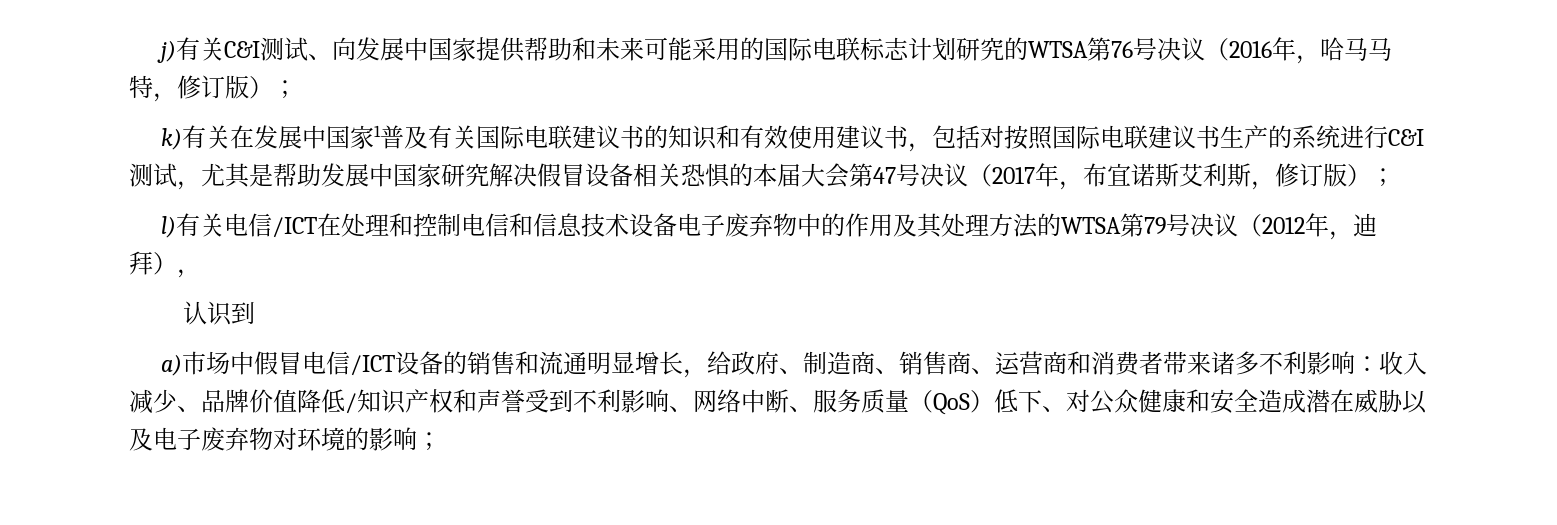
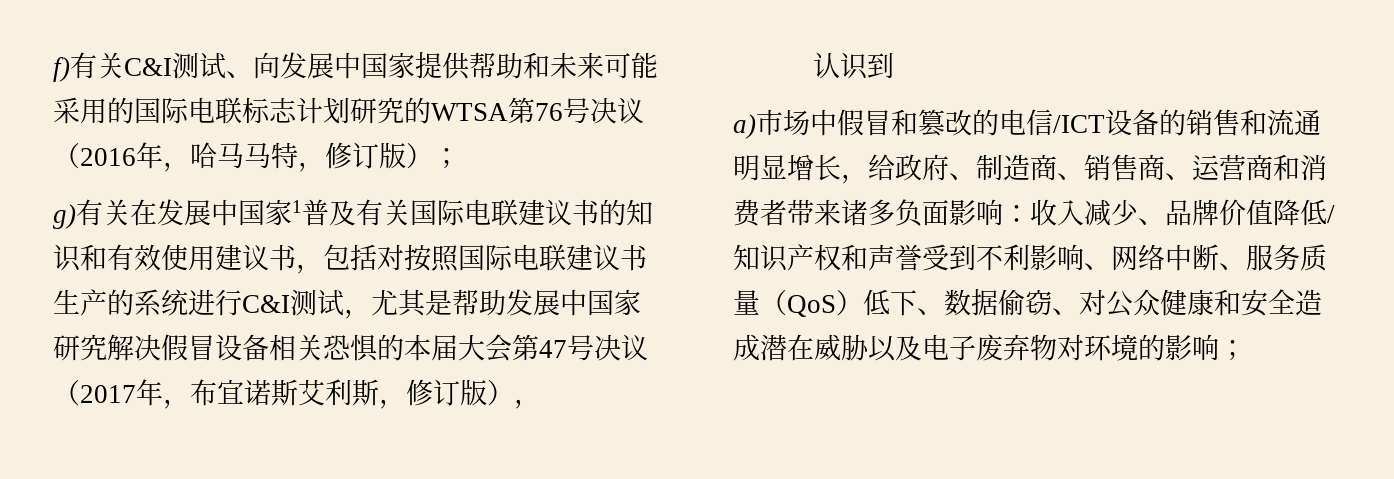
- j)有关C&I测试、向发展中国家提供帮助和未来可能采用的国际电联标志计划研究的WTSA第76号决议（2016年，哈马马特，修订版）；
+ f)有关C&I测试、向发展中国家提供帮助和未来可能采用的国际电联标志计划研究的WTSA第76号决议（2016年，哈马马特，修订版）；
- k)有关在发展中国家1普及有关国际电联建议书的知识和有效使用建议书，包括对按照国际电联建议书生产的系统进行C&I测试，尤其是帮助发展中国家研究解决假冒设备相关恐惧的本届大会第47号决议（2017年，布宜诺斯艾利斯，修订版）；
- l)有关电信/ICT在处理和控制电信和信息技术设备电子废弃物中的作用及其处理方法的WTSA第79号决议（2012年，迪拜），
+ g)有关在发展中国家1普及有关国际电联建议书的知识和有效使用建议书，包括对按照国际电联建议书生产的系统进行C&I测试，尤其是帮助发展中国家研究解决假冒设备相关恐惧的本届大会第47号决议（2017年，布宜诺斯艾利斯，修订版），
- a)市场中假冒电信/ICT设备的销售和流通明显增长，给政府、制造商、销售商、运营商和消费者带来诸多不利影响：
+ a)市场中假冒和篡改的电信/ICT设备的销售和流通明显增长，给政府、制造商、销售商、运营商和消费者带来诸多负面影响：
- 收入减少、品牌价值降低/知识产权和声誉受到不利影响、网络中断、服务质量（QoS）低下、对公众健康和安全造成潜在威胁以及电子废弃物对环境的影响；
+ 收入减少、品牌价值降低/知识产权和声誉受到不利影响、网络中断、服务质量（QoS）低下、数据偷窃、对公众健康和安全造成潜在威胁以及电子废弃物对环境的影响；

